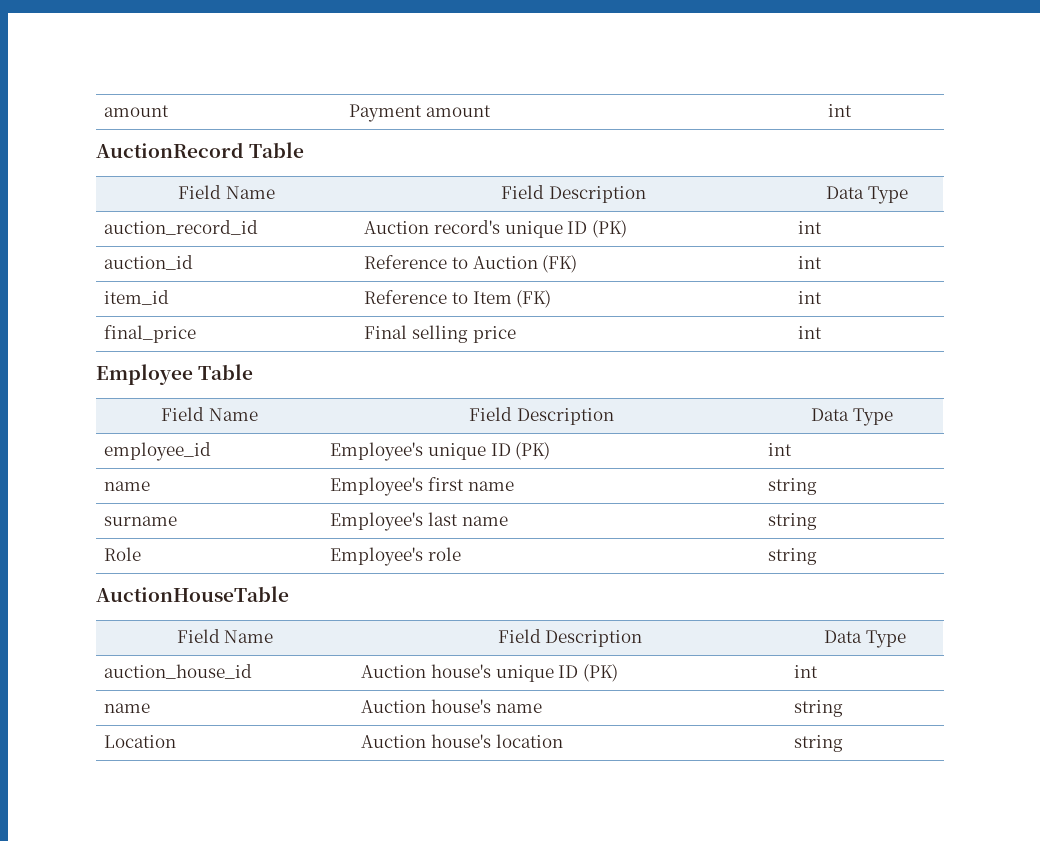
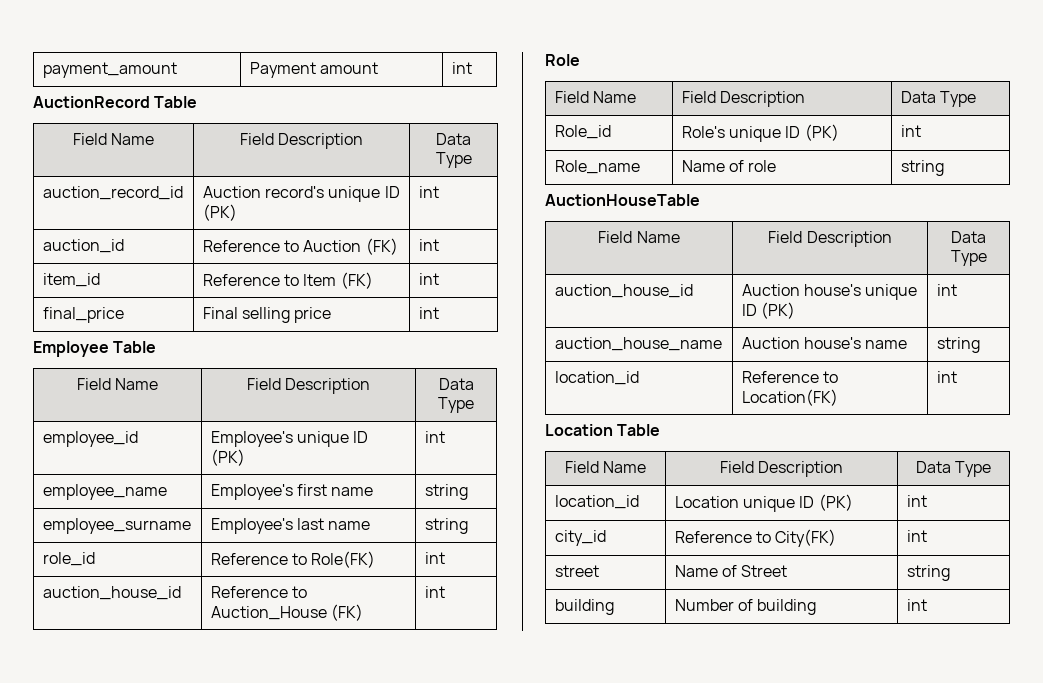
- amount | Payment amount | int
+ payment_amount | Payment amount | int
- name | Employee's first name | string
+ employee_name | Employee's first name | string
- surname | Employee's last name | string
+ employee_surname | Employee's last name | string
- Role | Employee's role | string
+ role_id | Reference to Role(FK) | int
+ auction_house_id | Reference to Auction_House (FK) | int
+ Role
+ Field Name | Field Description | Data Type
+ Role_id | Role's unique ID (PK) | int
+ Role_name | Name of role | string
- name | Auction house's name | string
+ auction_house_name | Auction house's name | string
- Location | Auction house's location | string
+ location_id | Reference to Location(FK) | int
+ Location Table
+ Field Name | Field Description | Data Type
+ location_id | Location unique ID (PK) | int
+ city_id | Reference to City(FK) | int
+ street | Name of Street | string
+ building | Number of building | int

